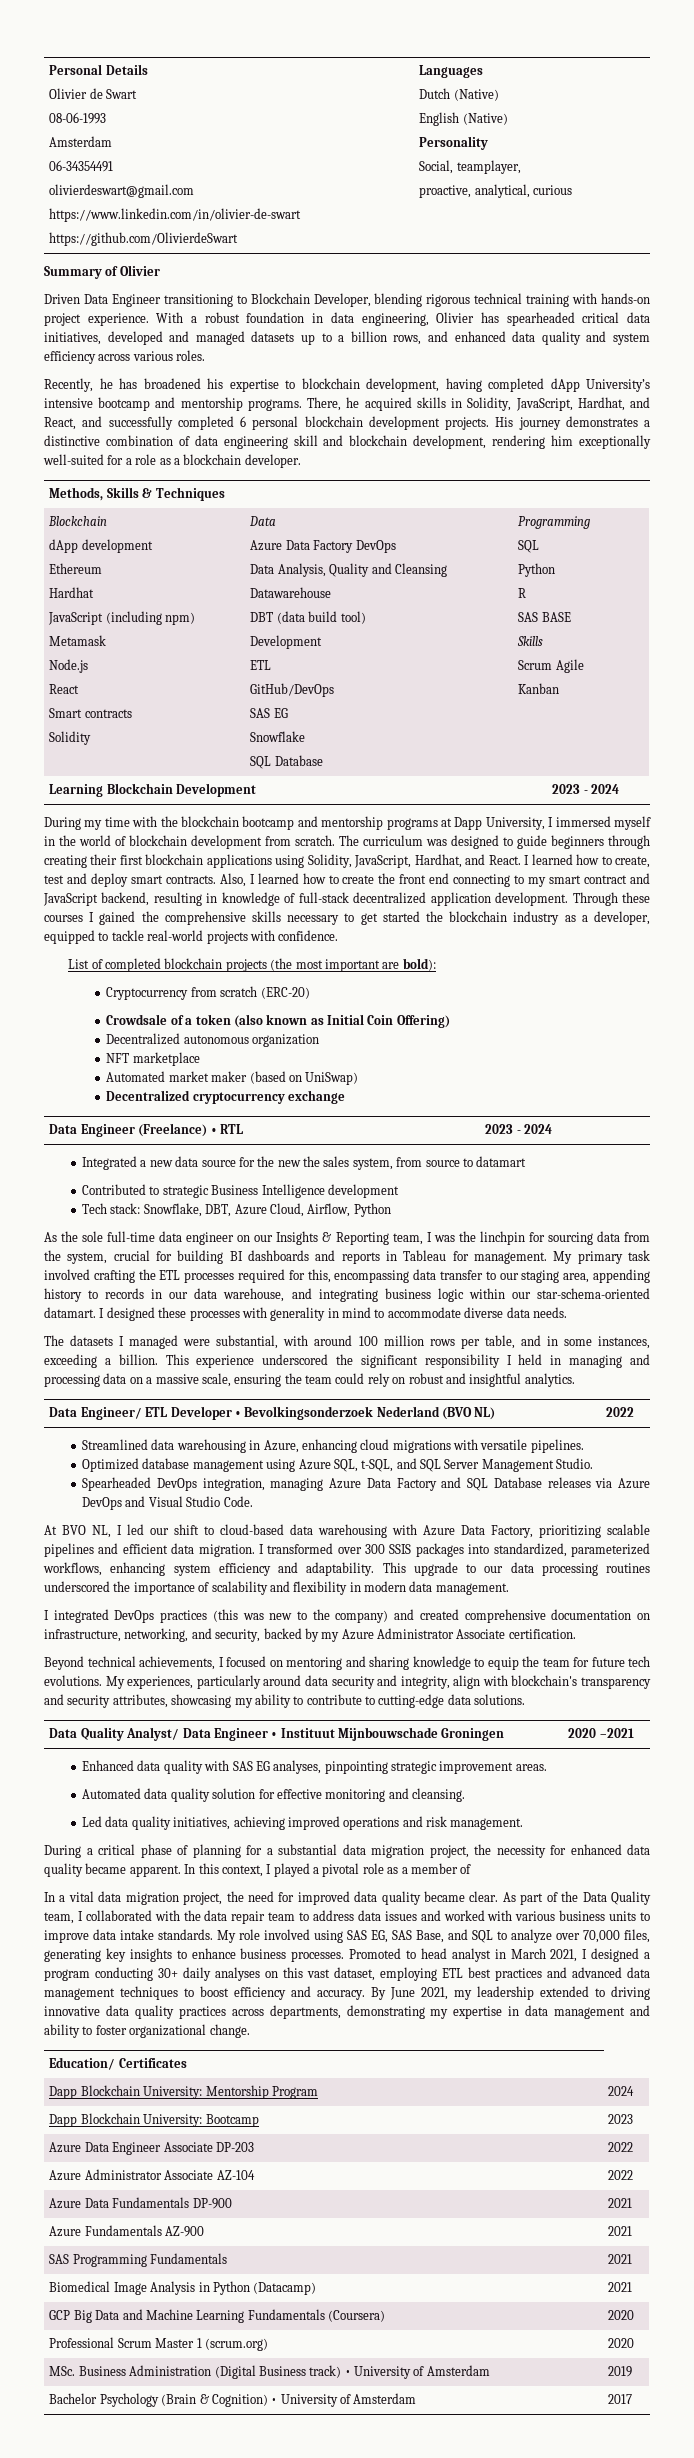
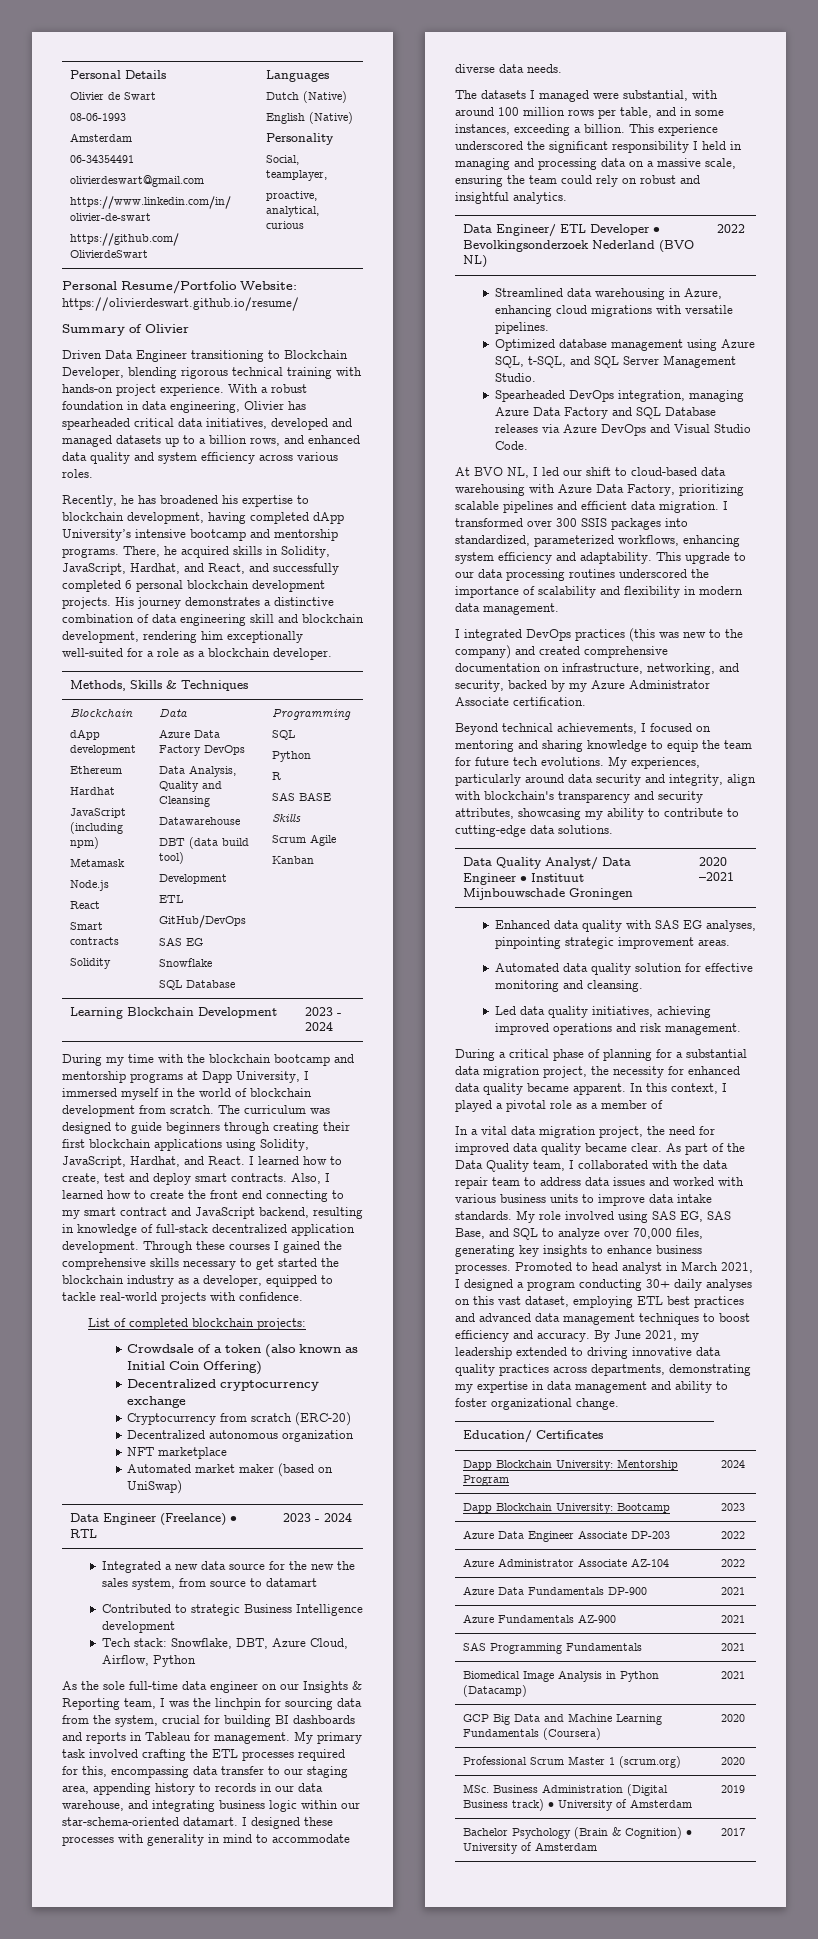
+ Personal Resume/Portfolio Website: https://olivierdeswart.github.io/resume/
- List of completed blockchain projects (the most important are bold):
- Cryptocurrency from scratch (ERC-20)
+ List of completed blockchain projects:
+ Decentralized cryptocurrency exchange
+ Cryptocurrency from scratch (ERC-20)
- Decentralized cryptocurrency exchange

